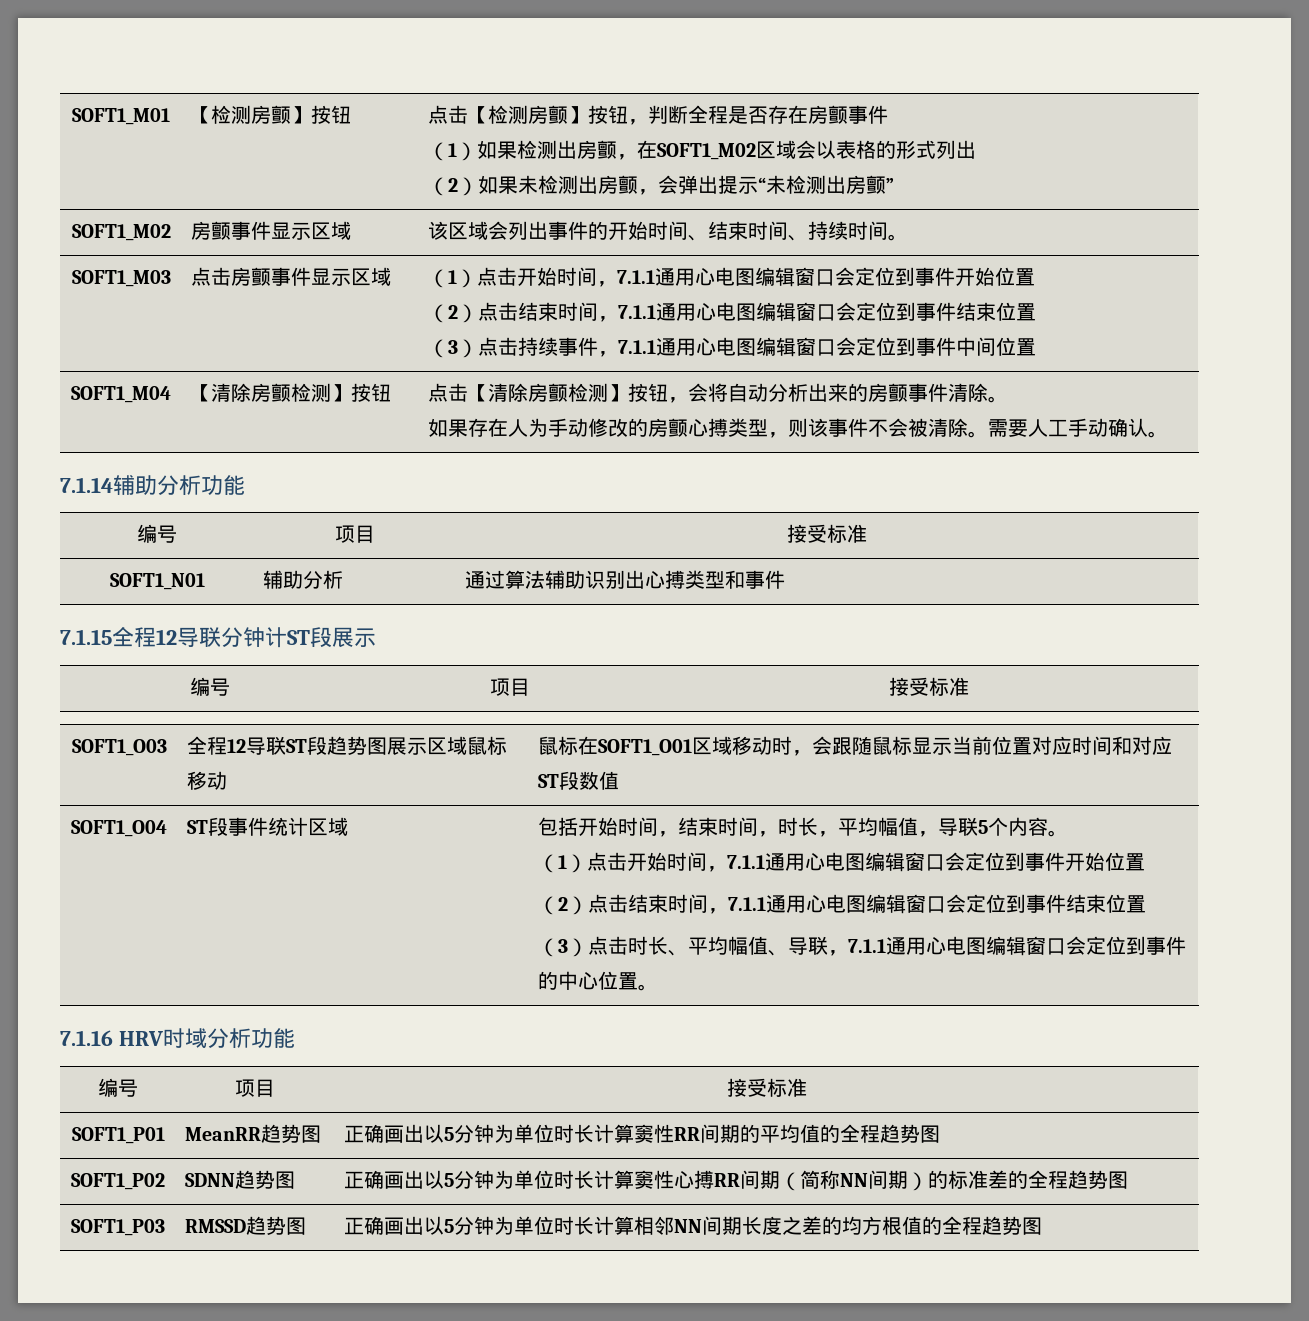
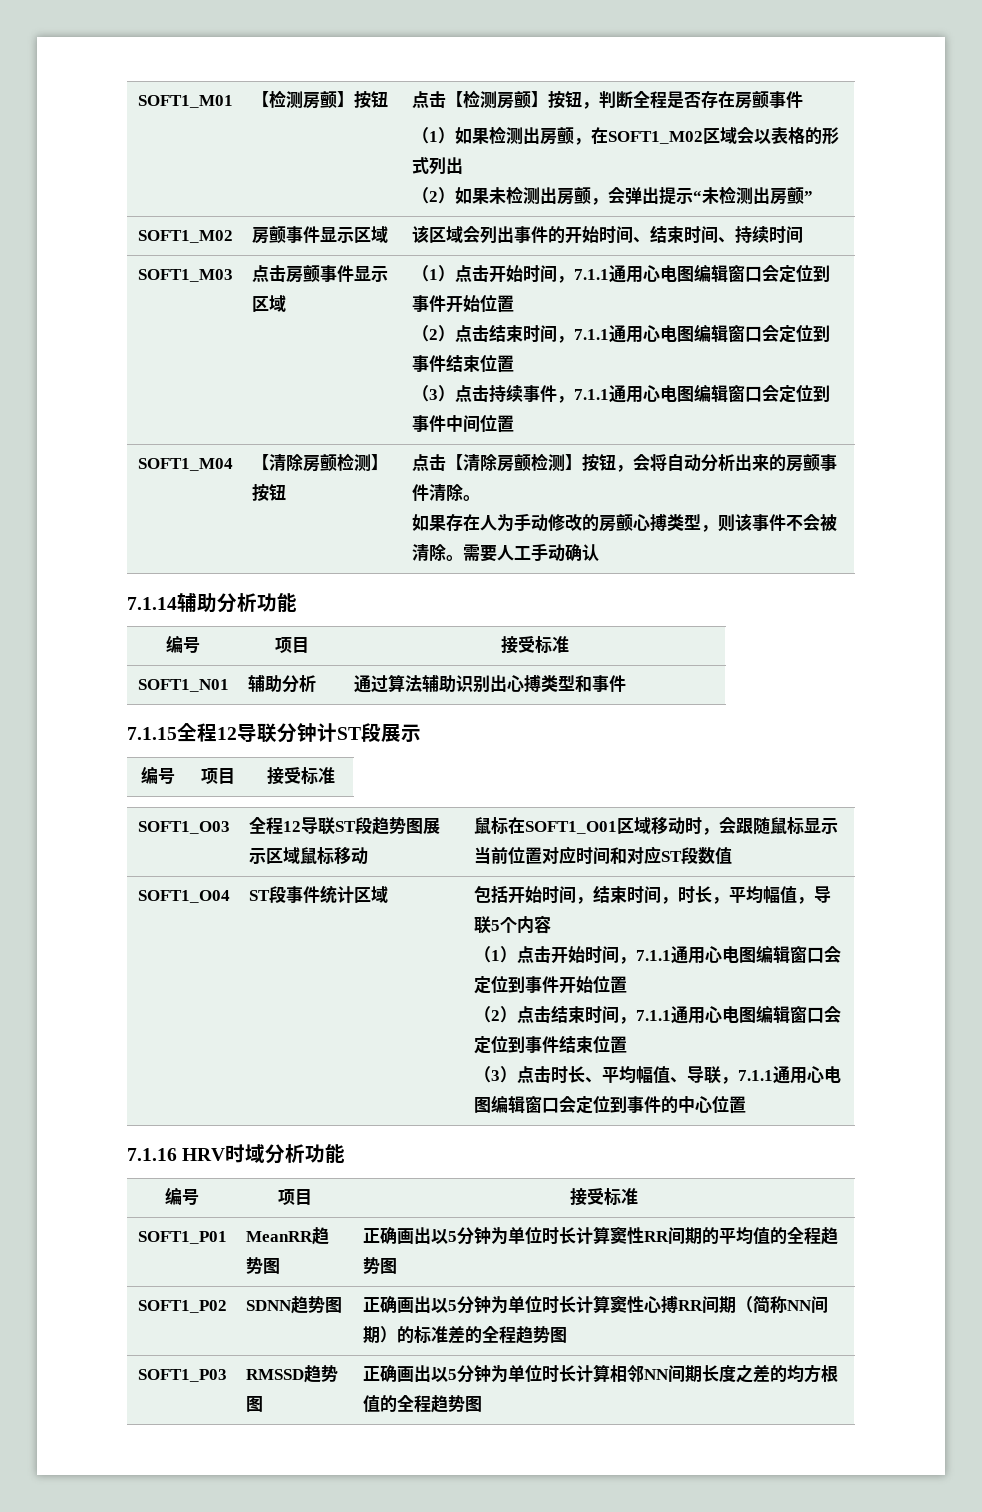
- SOFT1_M02 | 房颤事件显示区域 | 该区域会列出事件的开始时间、结束时间、持续时间。
+ SOFT1_M02 | 房颤事件显示区域 | 该区域会列出事件的开始时间、结束时间、持续时间
  SOFT1_M04 | 【清除房颤检测】按钮 | 点击【清除房颤检测】按钮，会将自动分析出来的房颤事件清除。
- 如果存在人为手动修改的房颤心搏类型，则该事件不会被清除。需要人工手动确认。
+ 如果存在人为手动修改的房颤心搏类型，则该事件不会被清除。需要人工手动确认
- 包括开始时间，结束时间，时长，平均幅值，导联5个内容。
+ 包括开始时间，结束时间，时长，平均幅值，导联5个内容
- （3）点击时长、平均幅值、导联，7.1.1通用心电图编辑窗口会定位到事件的中心位置。
+ （3）点击时长、平均幅值、导联，7.1.1通用心电图编辑窗口会定位到事件的中心位置

